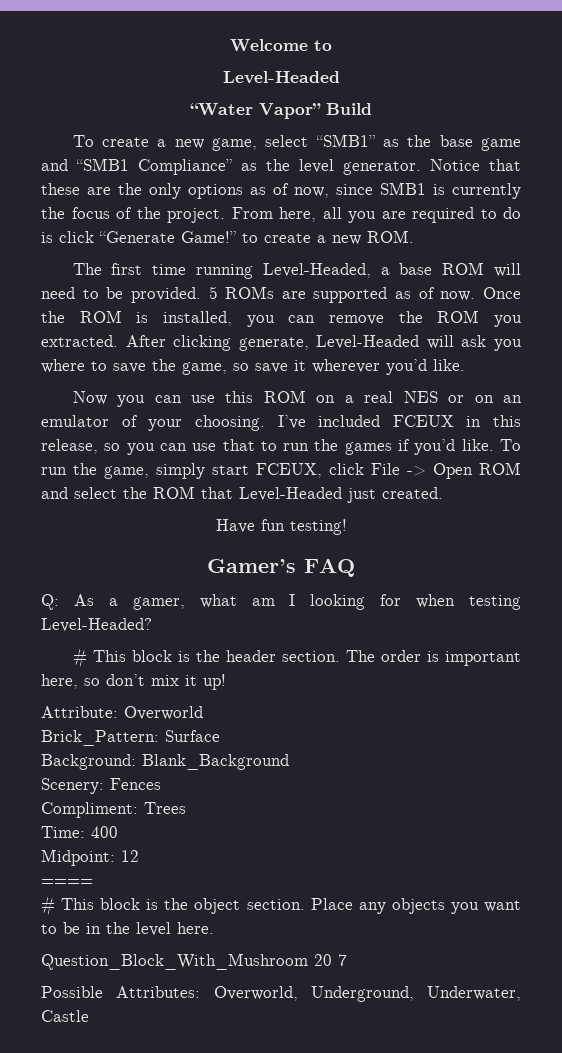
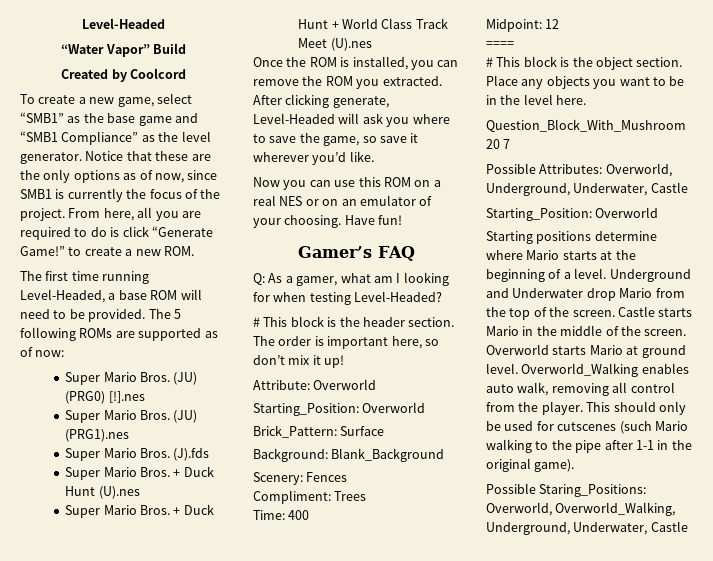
- Welcome to
+ Created by Coolcord
- 5 ROMs are supported as of now. Once the ROM is installed, you can remove the ROM you extracted.
+ The 5 following ROMs are supported as of now:
+ Super Mario Bros. (JU) (PRG0) [!].nes
+ Super Mario Bros. (JU) (PRG1).nes
+ Super Mario Bros. (J).fds
+ Super Mario Bros. + Duck Hunt (U).nes
+ Super Mario Bros. + Duck Hunt + World Class Track Meet (U).nes
+ Once the ROM is installed, you can remove the ROM you extracted.
- I’ve included FCEUX in this release, so you can use that to run the games if you’d like. To run the game, simply start FCEUX, click File -> Open ROM and select the ROM that Level-Headed just created.
- Have fun testing!
+ Have fun!
  Attribute: Overworld
+ Starting_Position: Overworld
  Possible Attributes: Overworld, Underground, Underwater, Castle
+ Starting_Position: Overworld
+ Starting positions determine where Mario starts at the beginning of a level. Underground and Underwater drop Mario from the top of the screen. Castle starts Mario in the middle of the screen. Overworld starts Mario at ground level. Overworld_Walking enables auto walk, removing all control from the player. This should only be used for cutscenes (such Mario walking to the pipe after 1-1 in the original game).
+ Possible Staring_Positions: Overworld, Overworld_Walking, Underground, Underwater, Castle

